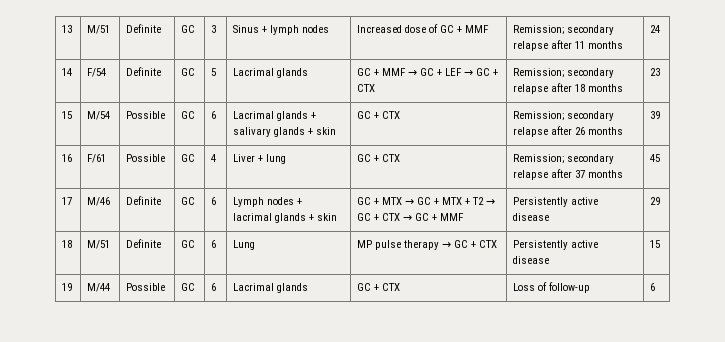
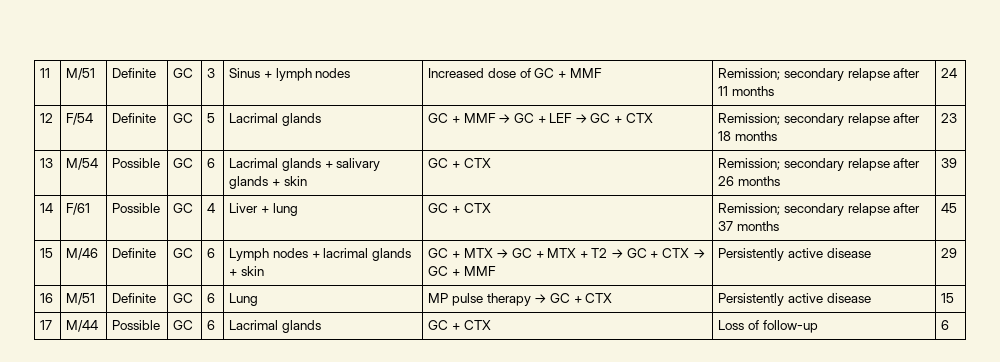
- 13 | M/51 | Definite | GC | 3 | Sinus + lymph nodes | Increased dose of GC + MMF | Remission; secondary relapse after 11 months | 24
+ 11 | M/51 | Definite | GC | 3 | Sinus + lymph nodes | Increased dose of GC + MMF | Remission; secondary relapse after 11 months | 24
- 14 | F/54 | Definite | GC | 5 | Lacrimal glands | GC + MMF → GC + LEF → GC + CTX | Remission; secondary relapse after 18 months | 23
+ 12 | F/54 | Definite | GC | 5 | Lacrimal glands | GC + MMF → GC + LEF → GC + CTX | Remission; secondary relapse after 18 months | 23
- 15 | M/54 | Possible | GC | 6 | Lacrimal glands + salivary glands + skin | GC + CTX | Remission; secondary relapse after 26 months | 39
+ 13 | M/54 | Possible | GC | 6 | Lacrimal glands + salivary glands + skin | GC + CTX | Remission; secondary relapse after 26 months | 39
- 16 | F/61 | Possible | GC | 4 | Liver + lung | GC + CTX | Remission; secondary relapse after 37 months | 45
+ 14 | F/61 | Possible | GC | 4 | Liver + lung | GC + CTX | Remission; secondary relapse after 37 months | 45
- 17 | M/46 | Definite | GC | 6 | Lymph nodes + lacrimal glands + skin | GC + MTX → GC + MTX + T2 → GC + CTX → GC + MMF | Persistently active disease | 29
+ 15 | M/46 | Definite | GC | 6 | Lymph nodes + lacrimal glands + skin | GC + MTX → GC + MTX + T2 → GC + CTX → GC + MMF | Persistently active disease | 29
- 18 | M/51 | Definite | GC | 6 | Lung | MP pulse therapy → GC + CTX | Persistently active disease | 15
+ 16 | M/51 | Definite | GC | 6 | Lung | MP pulse therapy → GC + CTX | Persistently active disease | 15
- 19 | M/44 | Possible | GC | 6 | Lacrimal glands | GC + CTX | Loss of follow-up | 6
+ 17 | M/44 | Possible | GC | 6 | Lacrimal glands | GC + CTX | Loss of follow-up | 6

